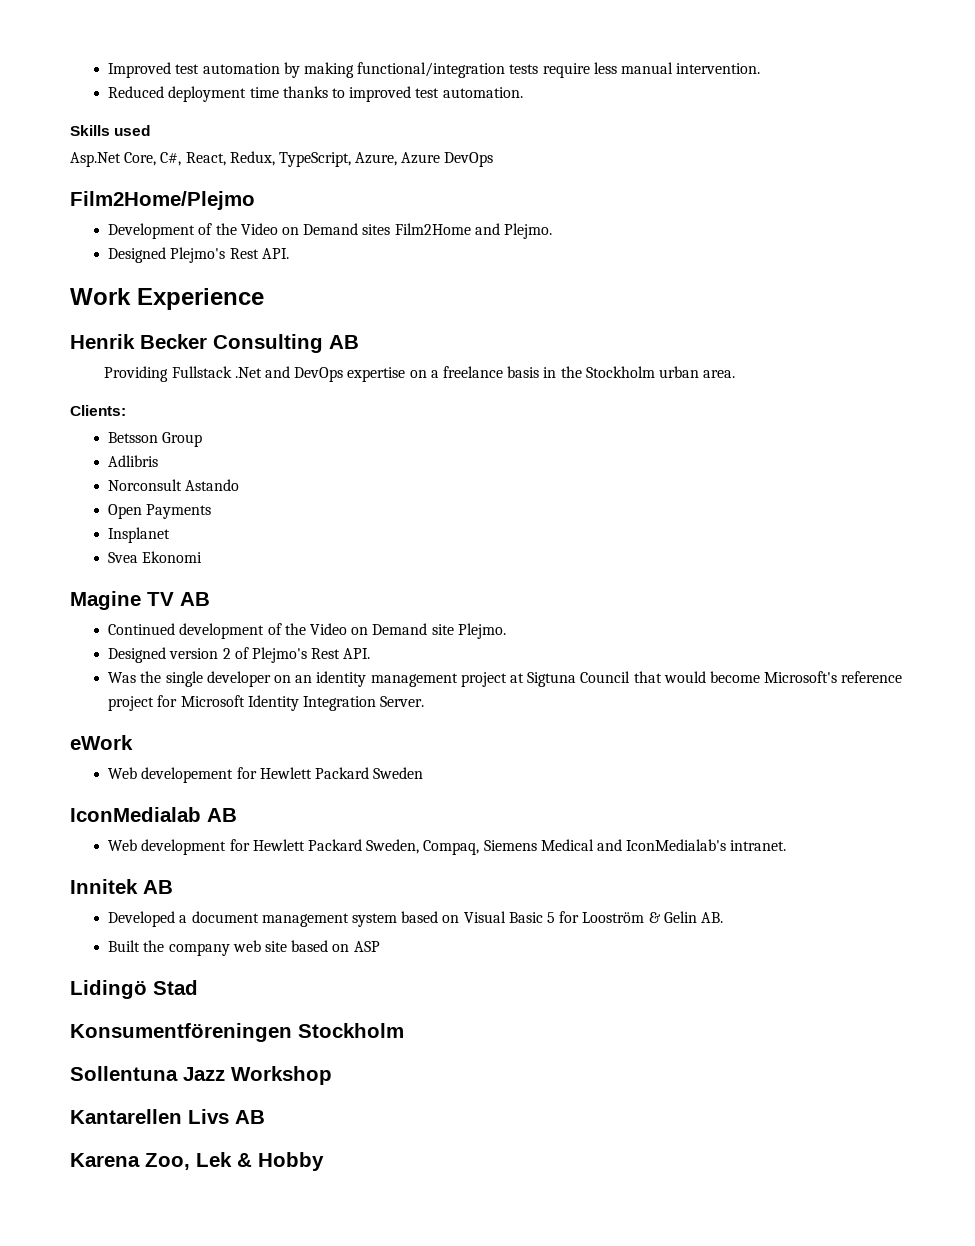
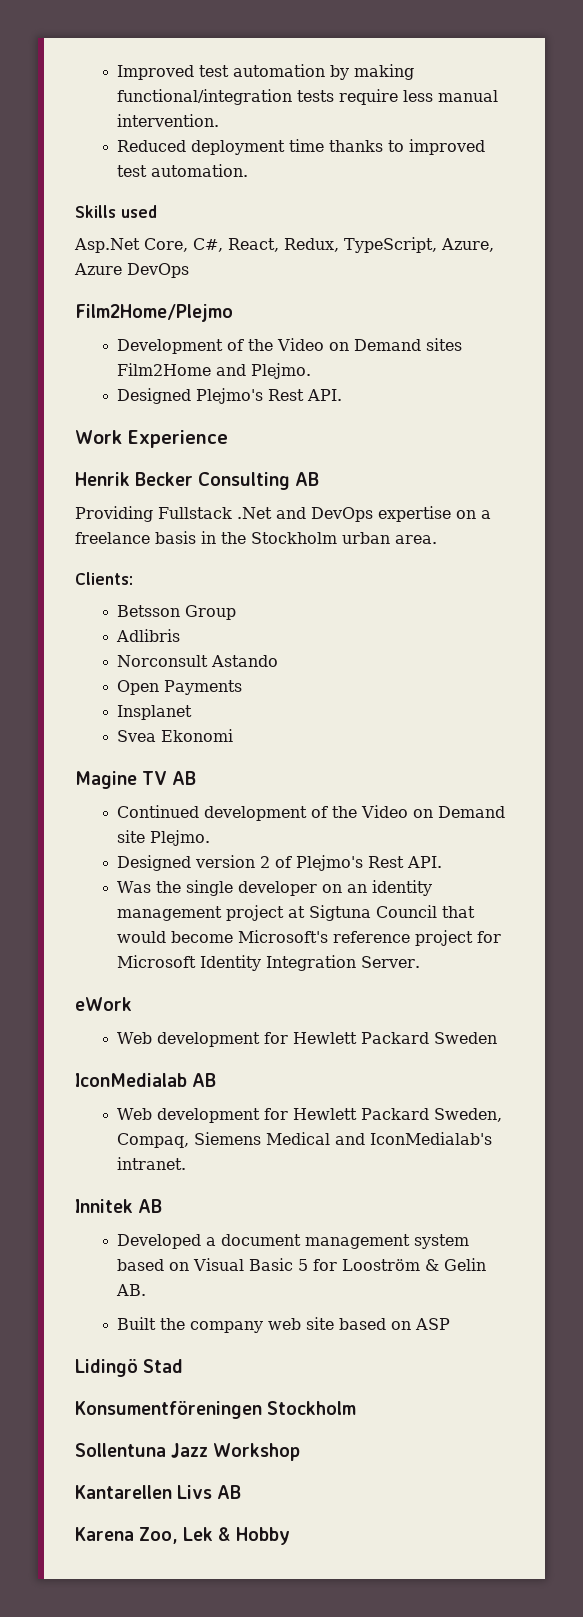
- Web developement for Hewlett Packard Sweden
+ Web development for Hewlett Packard Sweden

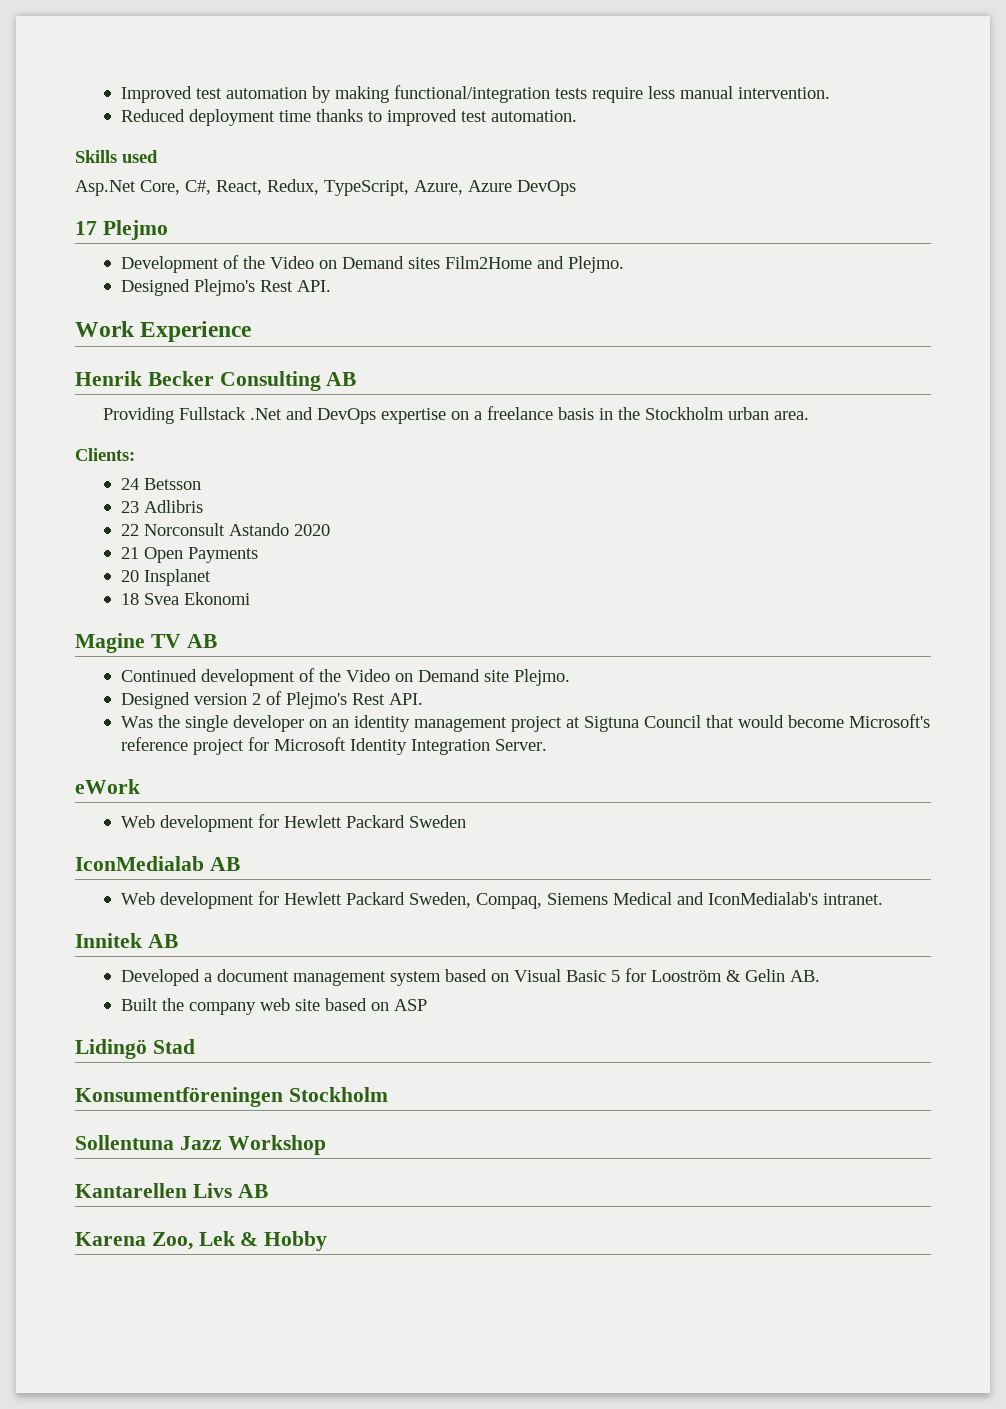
- Film2Home/Plejmo
+ 17 Plejmo
- Betsson Group
- Adlibris
+ 24 Betsson
+ 23 Adlibris
- Norconsult Astando
- Open Payments
+ 22 Norconsult Astando 2020
+ 21 Open Payments
- Insplanet
+ 20 Insplanet
- Svea Ekonomi
+ 18 Svea Ekonomi

